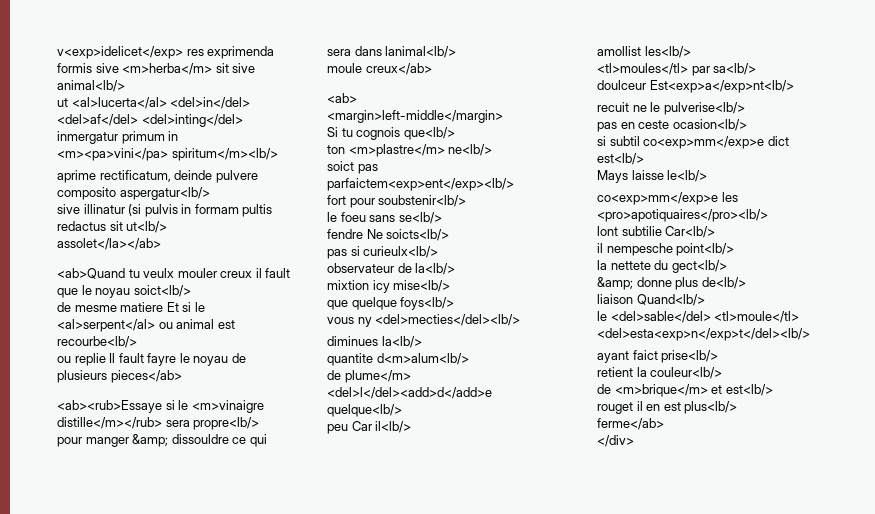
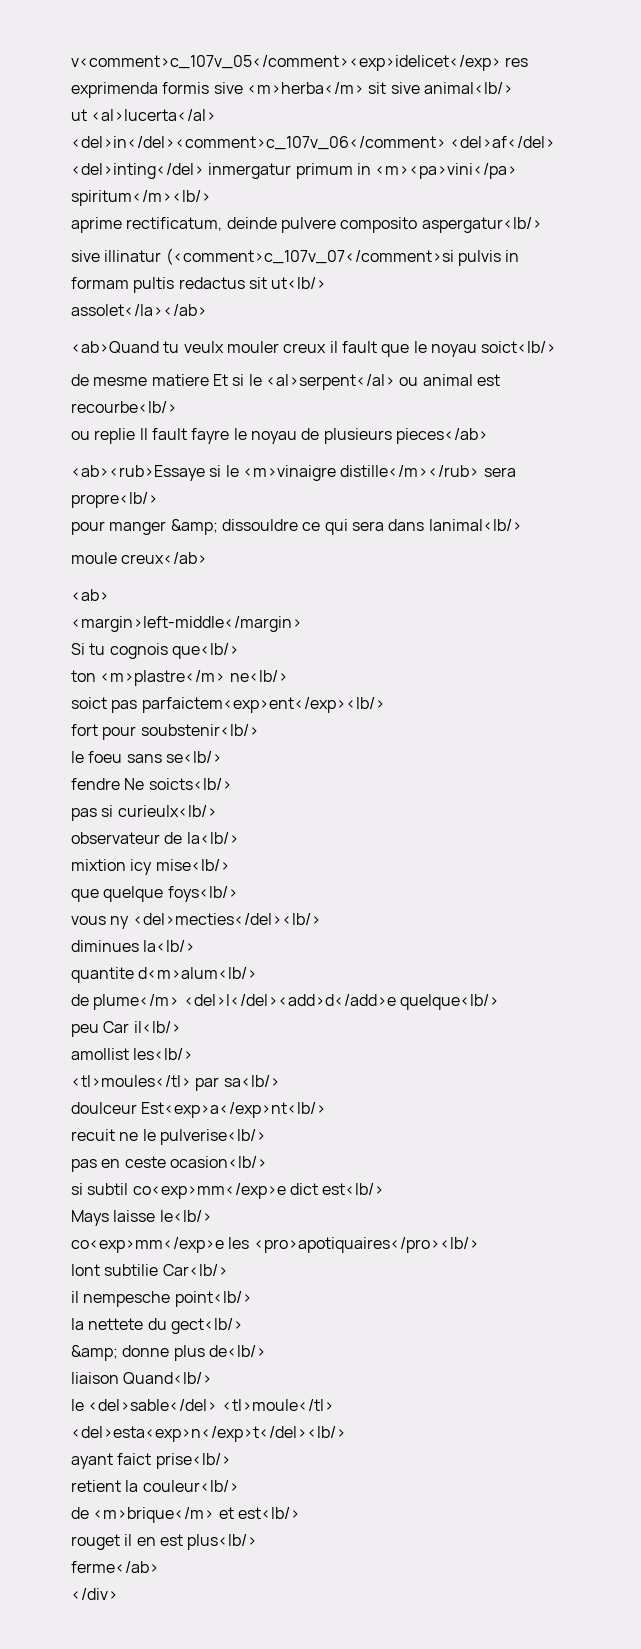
- v<exp>idelicet</exp> res exprimenda formis sive <m>herba</m> sit sive animal<lb/>
+ v<comment>c_107v_05</comment><exp>idelicet</exp> res exprimenda formis sive <m>herba</m> sit sive animal<lb/>
- ut <al>lucerta</al> <del>in</del> <del>af</del> <del>inting</del> inmergatur primum in <m><pa>vini</pa> spiritum</m><lb/>
+ ut <al>lucerta</al> <del>in</del><comment>c_107v_06</comment> <del>af</del> <del>inting</del> inmergatur primum in <m><pa>vini</pa> spiritum</m><lb/>
- sive illinatur (si pulvis in formam pultis redactus sit ut<lb/>
+ sive illinatur (<comment>c_107v_07</comment>si pulvis in formam pultis redactus sit ut<lb/>

